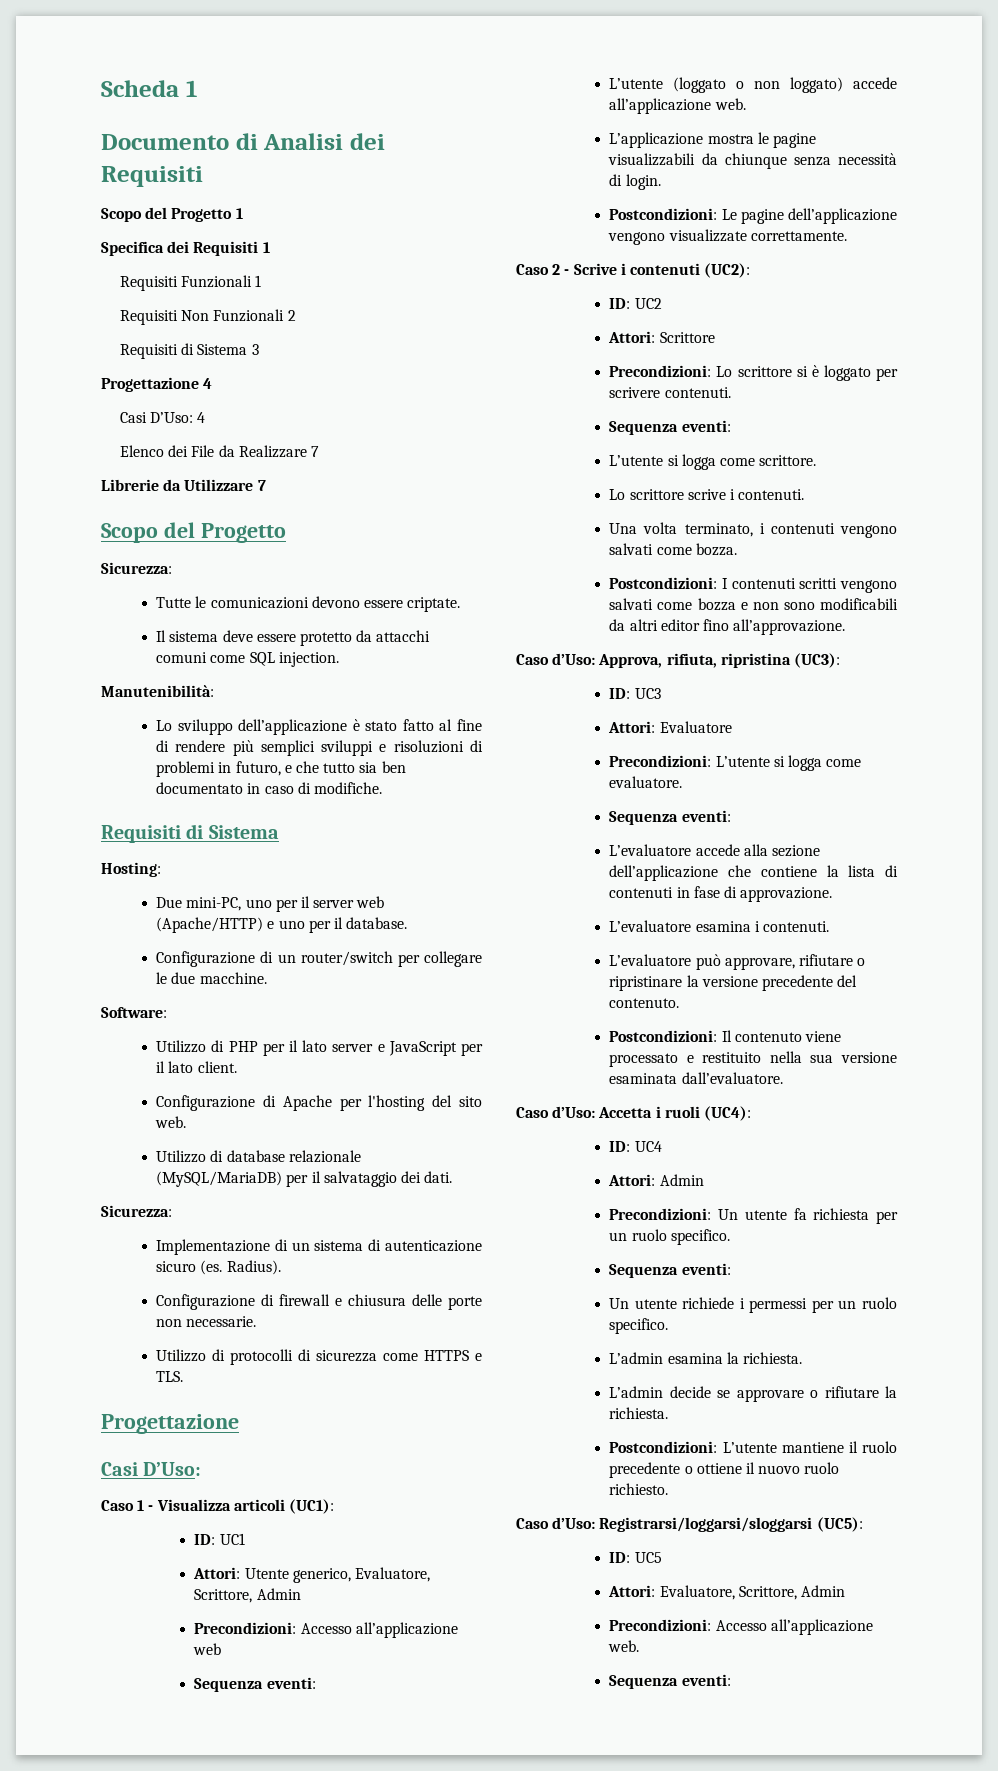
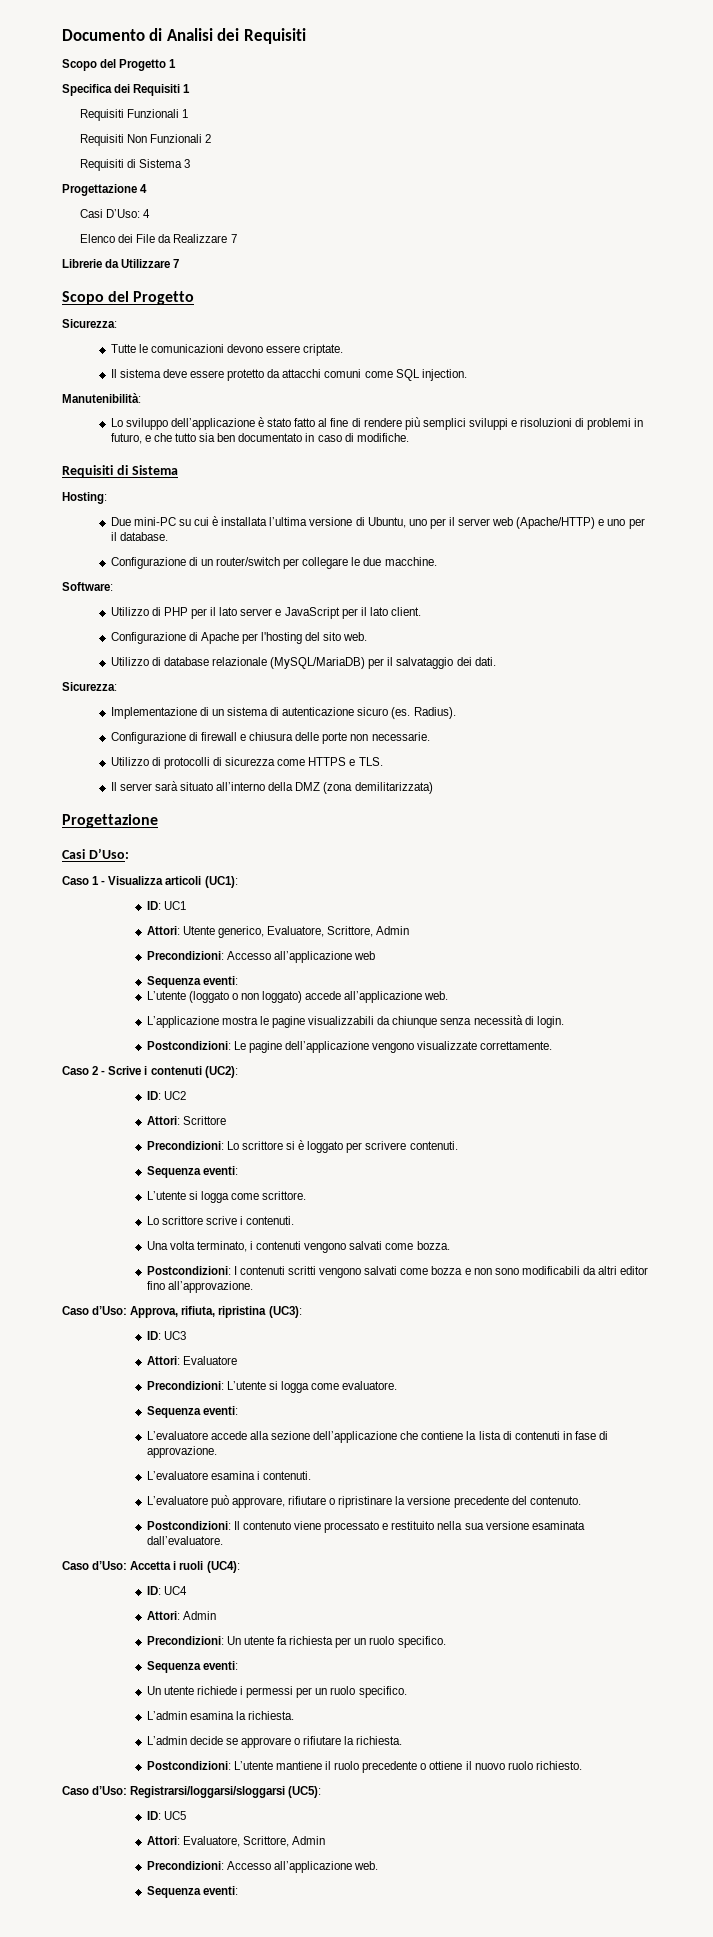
- Scheda 1
- Due mini-PC, uno per il server web (Apache/HTTP) e uno per il database.
+ Due mini-PC su cui è installata l’ultima versione di Ubuntu, uno per il server web (Apache/HTTP) e uno per il database.
+ Il server sarà situato all’interno della DMZ (zona demilitarizzata)

